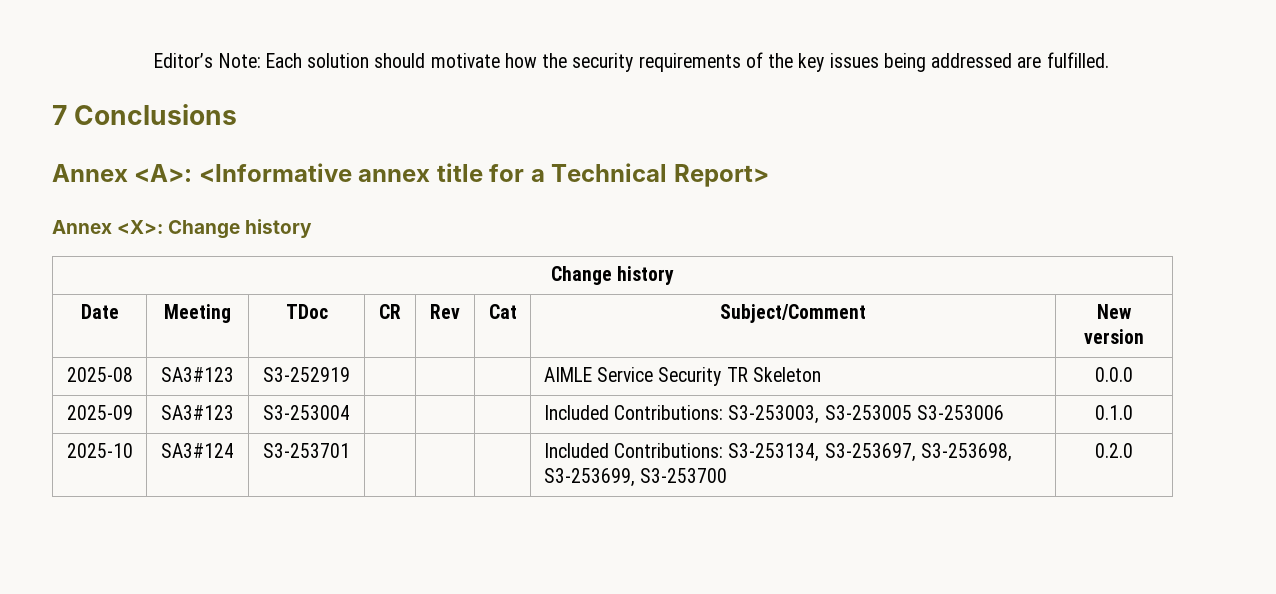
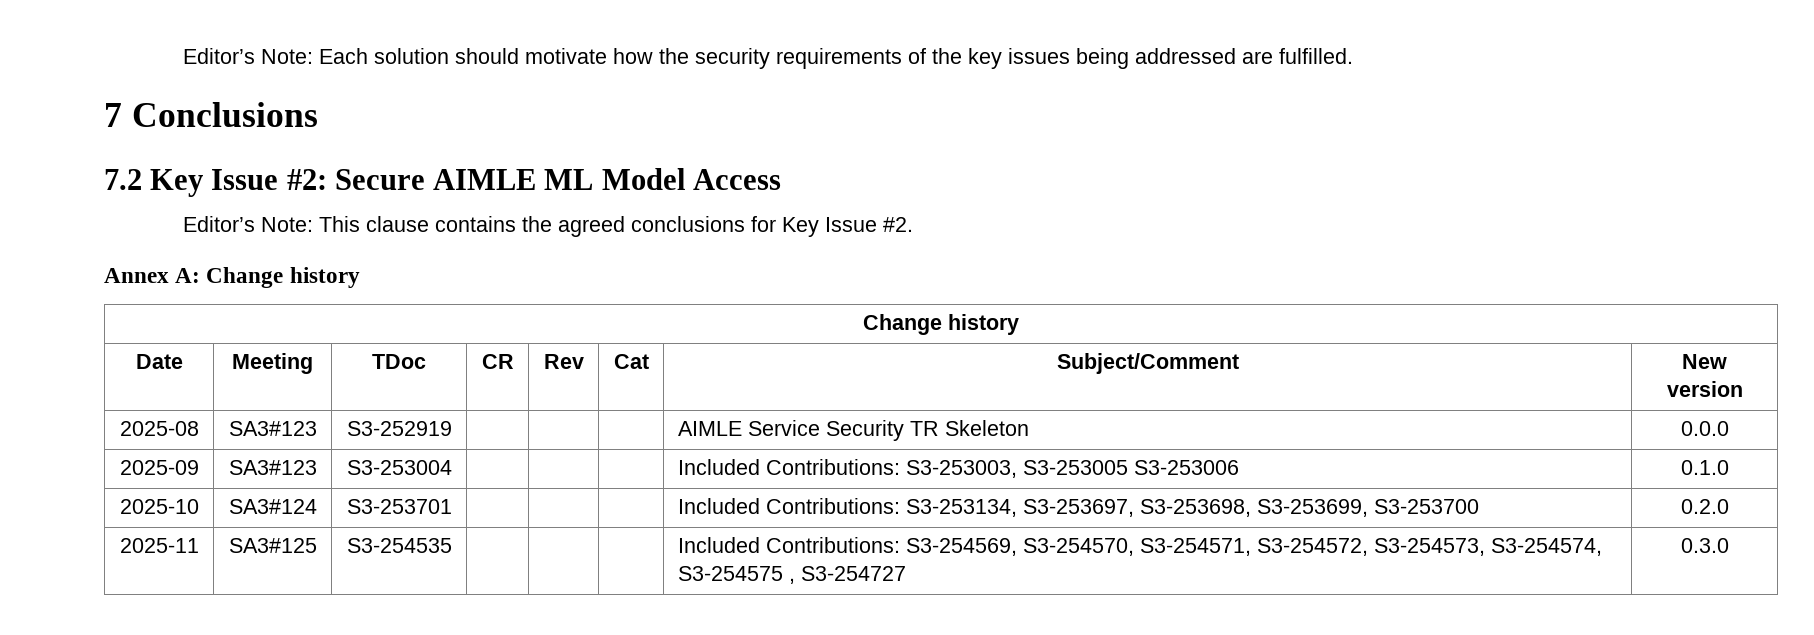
- Annex <A>: <Informative annex title for a Technical Report>
- Annex <X>: Change history
+ 7.2 Key Issue #2: Secure AIMLE ML Model Access
+ Editor’s Note: This clause contains the agreed conclusions for Key Issue #2.
+ Annex A: Change history
+ 2025-11 | SA3#125 | S3-254535 | | | | Included Contributions: S3‑254569, S3‑254570, S3‑254571, S3‑254572, S3‑254573, S3‑254574, S3‑254575 , S3‑254727 | 0.3.0

